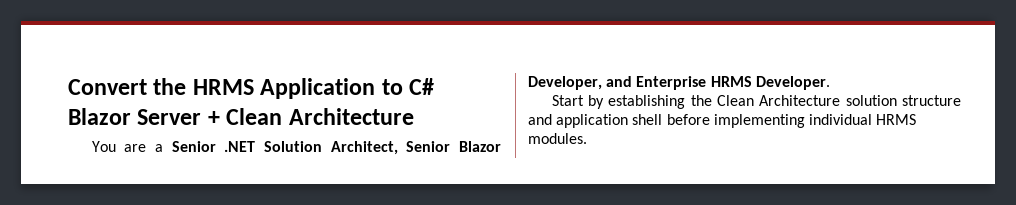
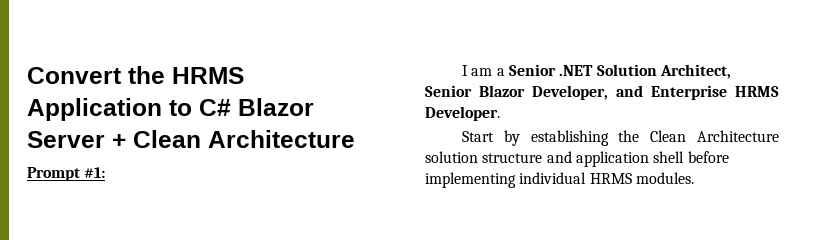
- You are a Senior .NET Solution Architect, Senior Blazor Developer, and Enterprise HRMS Developer.
+ Prompt #1:
+ I am a Senior .NET Solution Architect, Senior Blazor Developer, and Enterprise HRMS Developer.

